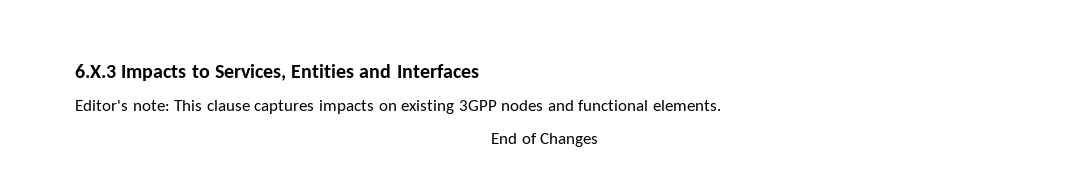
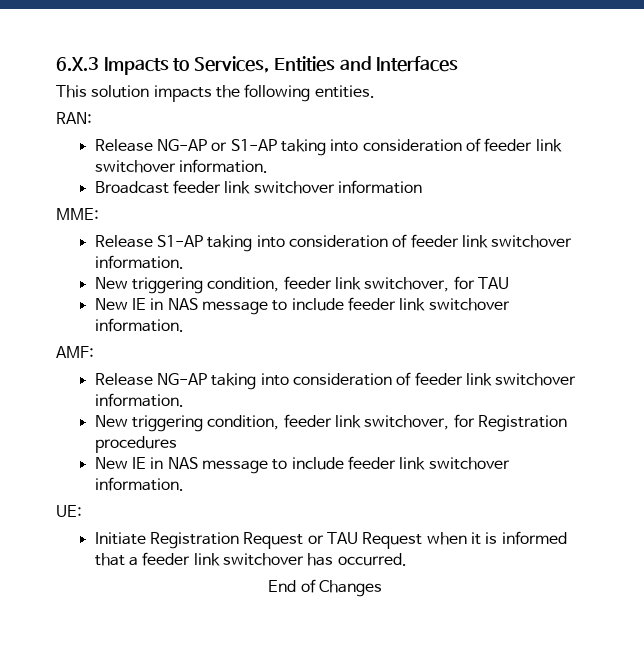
- Editor's note: This clause captures impacts on existing 3GPP nodes and functional elements.
+ This solution impacts the following entities.
+ RAN:
+ Release NG-AP or S1-AP taking into consideration of feeder link switchover information.
+ Broadcast feeder link switchover information
+ MME:
+ Release S1-AP taking into consideration of feeder link switchover information.
+ New triggering condition, feeder link switchover, for TAU
+ New IE in NAS message to include feeder link switchover information.
+ AMF:
+ Release NG-AP taking into consideration of feeder link switchover information.
+ New triggering condition, feeder link switchover, for Registration procedures
+ New IE in NAS message to include feeder link switchover information.
+ UE:
+ Initiate Registration Request or TAU Request when it is informed that a feeder link switchover has occurred.

